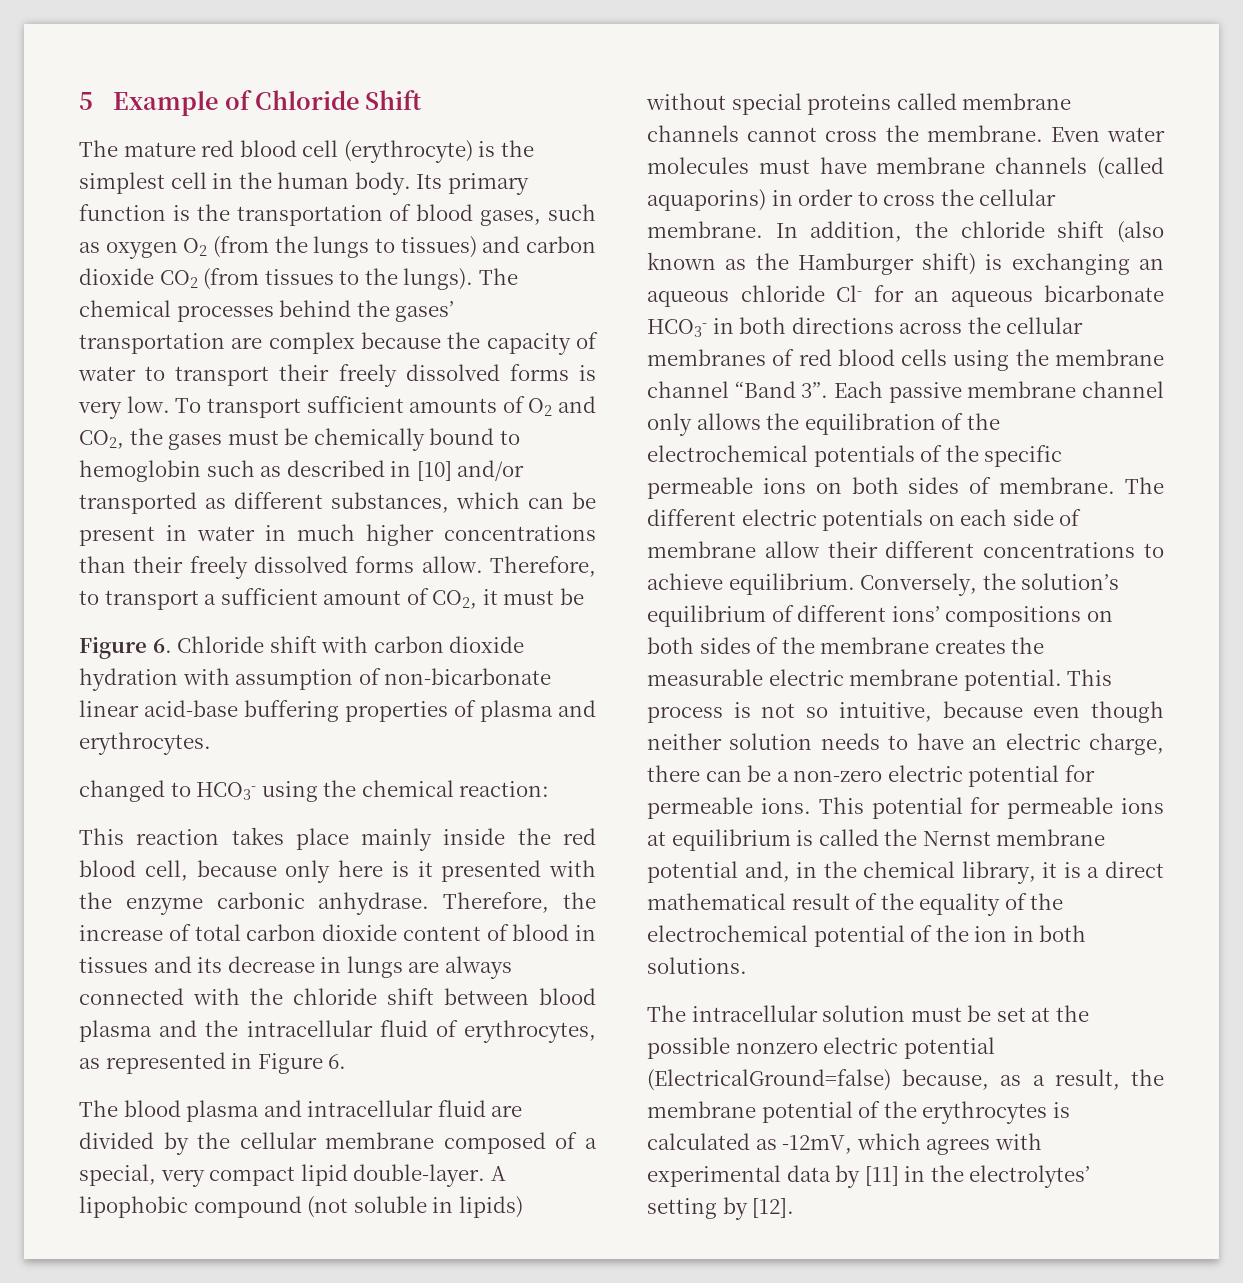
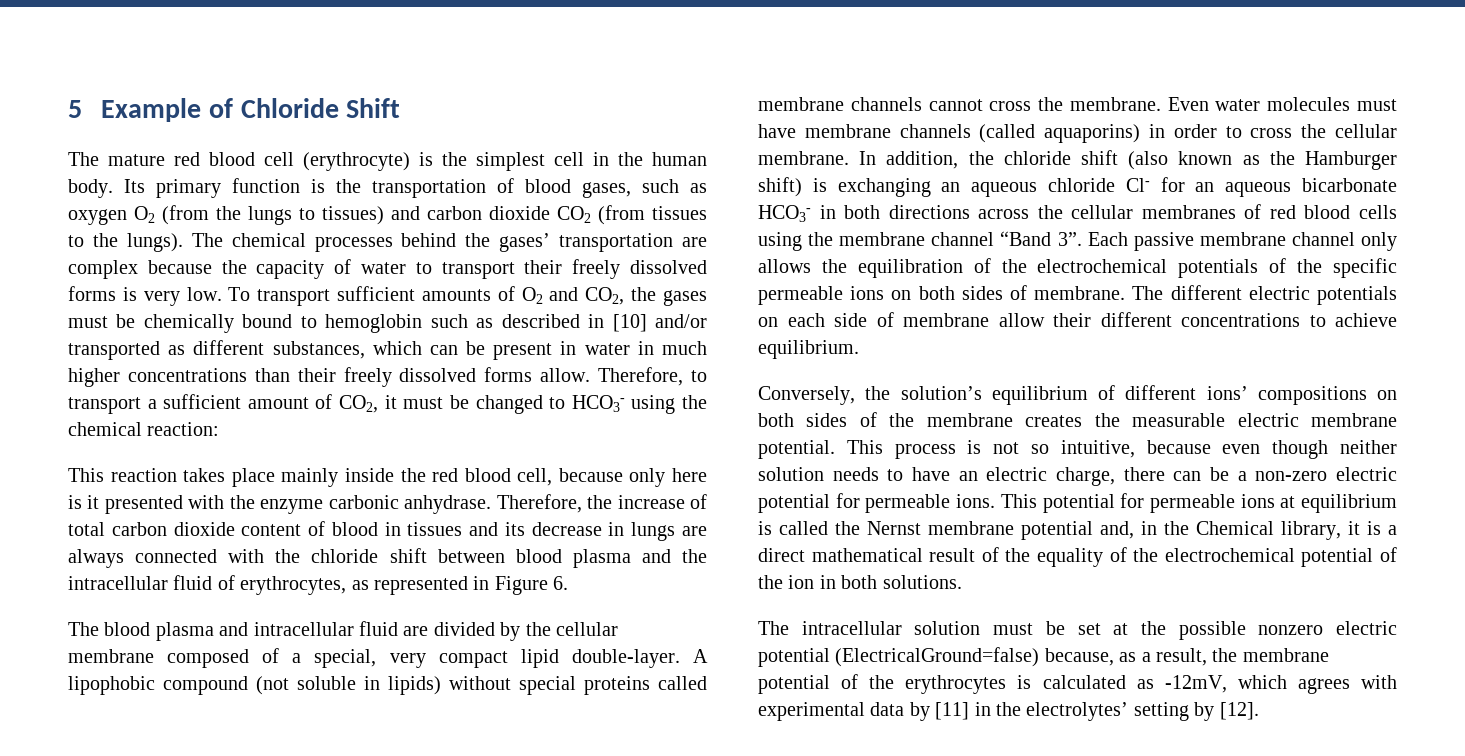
- Therefore, to transport a sufficient amount of CO2, it must be
- Figure 6. Chloride shift with carbon dioxide hydration with assumption of non-bicarbonate linear acid-base buffering properties of plasma and erythrocytes.
- changed to HCO3- using the chemical reaction:
+ Therefore, to transport a sufficient amount of CO2, it must be changed to HCO3- using the chemical reaction:
- The different electric potentials on each side of membrane allow their different concentrations to achieve equilibrium. Conversely, the solution’s equilibrium of different ions’ compositions on both sides of the membrane creates the measurable electric membrane potential.
+ The different electric potentials on each side of membrane allow their different concentrations to achieve equilibrium.
+ Conversely, the solution’s equilibrium of different ions’ compositions on both sides of the membrane creates the measurable electric membrane potential.
- This potential for permeable ions at equilibrium is called the Nernst membrane potential and, in the chemical library, it is a direct mathematical result of the equality of the electrochemical potential of the ion in both solutions.
+ This potential for permeable ions at equilibrium is called the Nernst membrane potential and, in the Chemical library, it is a direct mathematical result of the equality of the electrochemical potential of the ion in both solutions.

